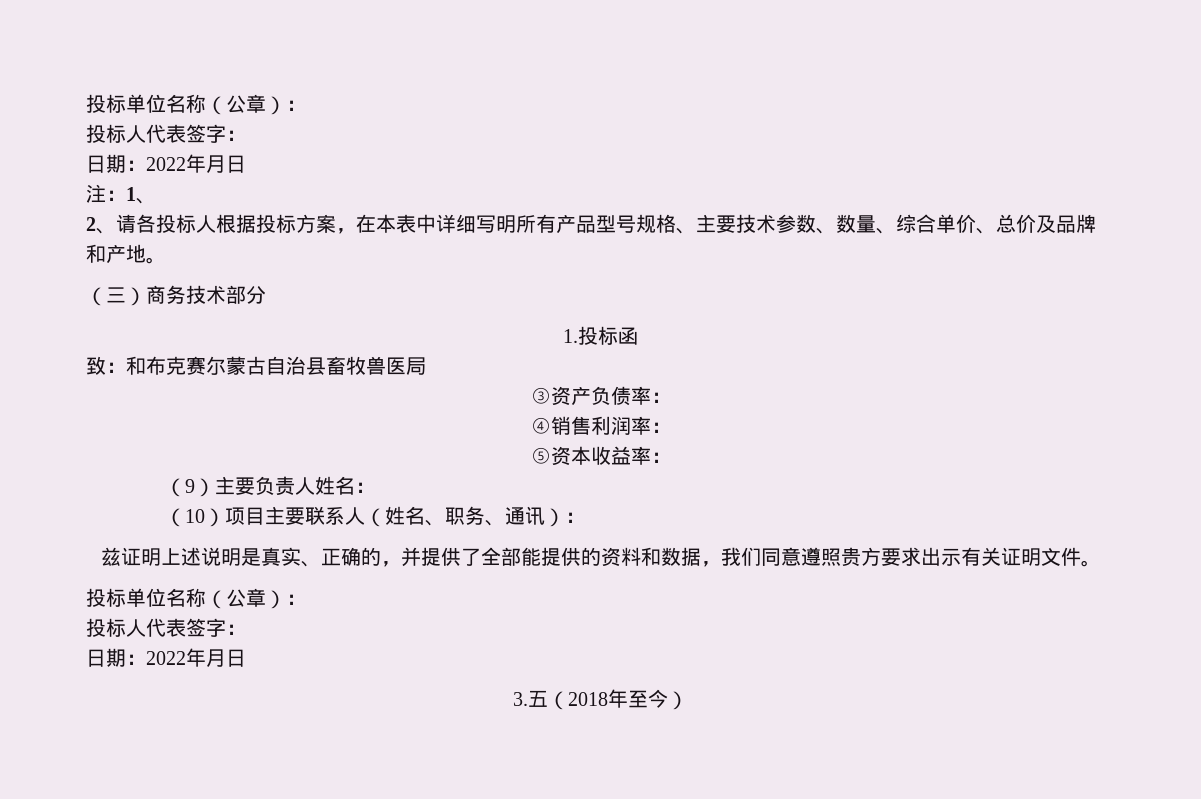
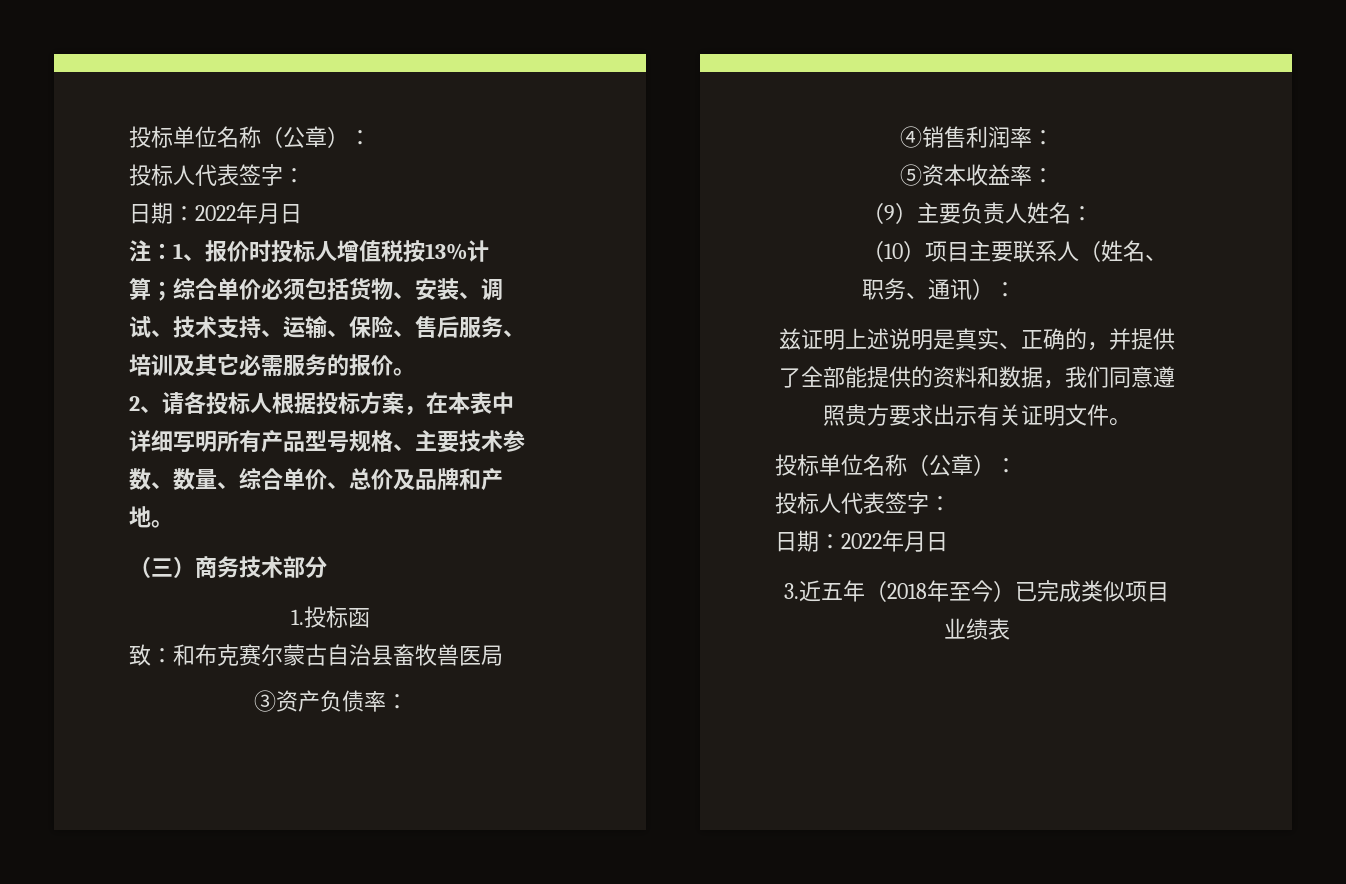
- 注：1、
+ 注：1、报价时投标人增值税按13%计算；综合单价必须包括货物、安装、调试、技术支持、运输、保险、售后服务、培训及其它必需服务的报价。
- 3.五（2018年至今）
+ 3.近五年（2018年至今）已完成类似项目业绩表

